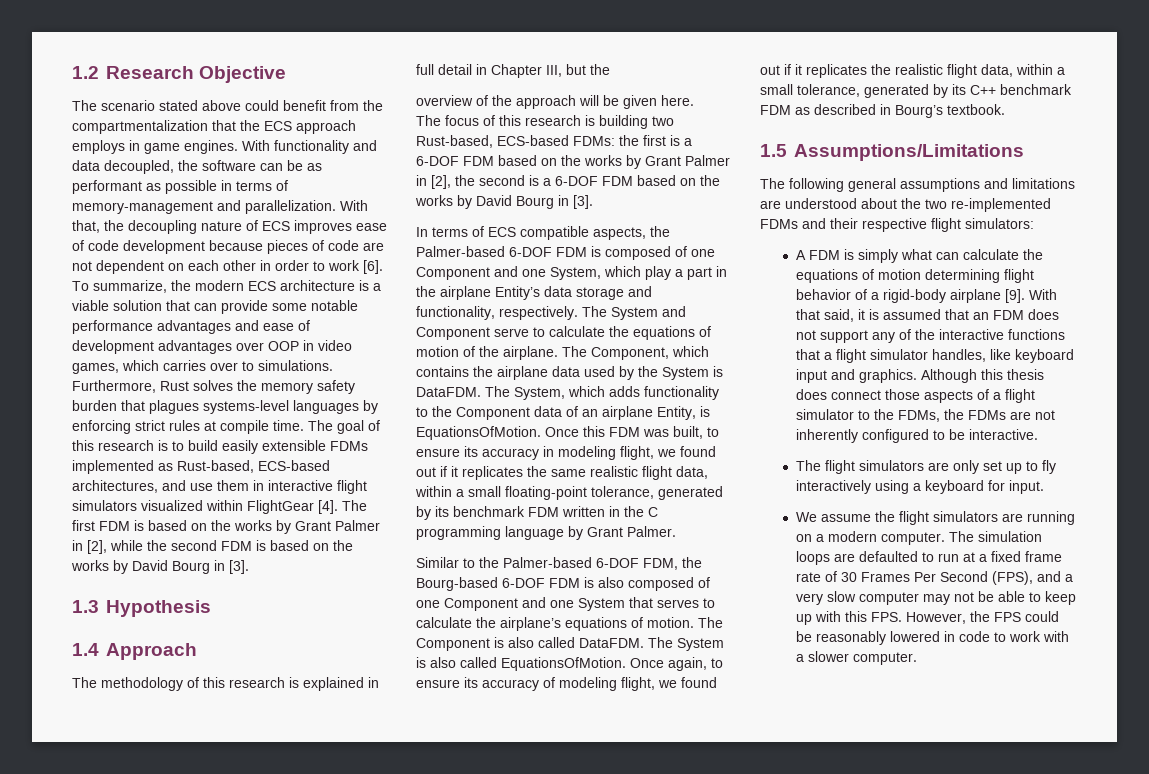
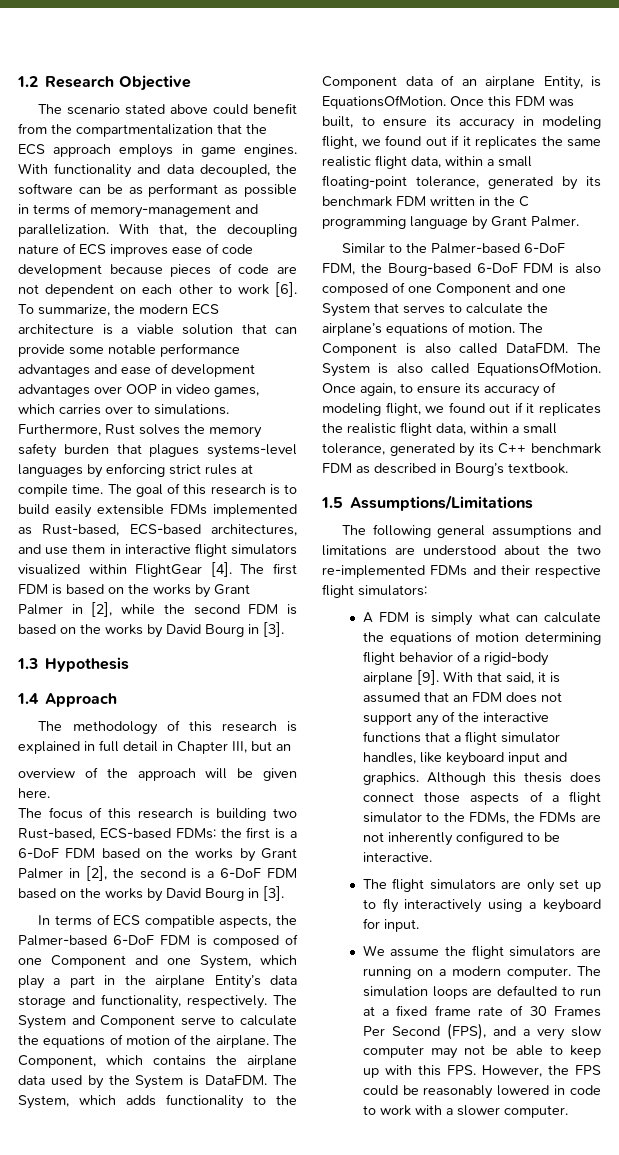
- With that, the decoupling nature of ECS improves ease of code development because pieces of code are not dependent on each other in order to work [6].
+ With that, the decoupling nature of ECS improves ease of code development because pieces of code are not dependent on each other to work [6].
- The methodology of this research is explained in full detail in Chapter III, but the
+ The methodology of this research is explained in full detail in Chapter III, but an
- The focus of this research is building two Rust-based, ECS-based FDMs: the first is a 6-DOF FDM based on the works by Grant Palmer in [2], the second is a 6-DOF FDM based on the works by David Bourg in [3].
+ The focus of this research is building two Rust-based, ECS-based FDMs: the first is a 6-DoF FDM based on the works by Grant Palmer in [2], the second is a 6-DoF FDM based on the works by David Bourg in [3].
- In terms of ECS compatible aspects, the Palmer-based 6-DOF FDM is composed of one Component and one System, which play a part in the airplane Entity’s data storage and functionality, respectively.
+ In terms of ECS compatible aspects, the Palmer-based 6-DoF FDM is composed of one Component and one System, which play a part in the airplane Entity’s data storage and functionality, respectively.
- Similar to the Palmer-based 6-DOF FDM, the Bourg-based 6-DOF FDM is also composed of one Component and one System that serves to calculate the airplane’s equations of motion.
+ Similar to the Palmer-based 6-DoF FDM, the Bourg-based 6-DoF FDM is also composed of one Component and one System that serves to calculate the airplane’s equations of motion.

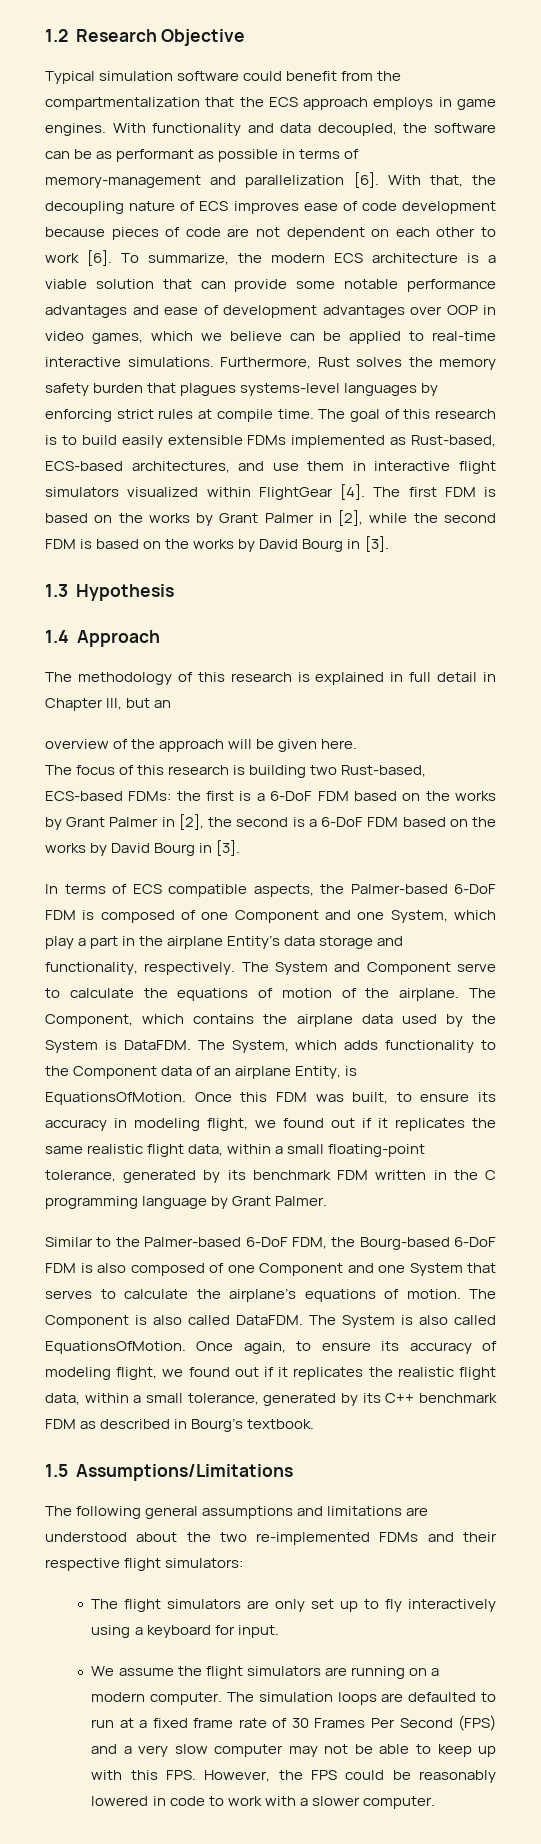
- The scenario stated above could benefit from the compartmentalization that the ECS approach employs in game engines.
+ Typical simulation software could benefit from the compartmentalization that the ECS approach employs in game engines.
- With functionality and data decoupled, the software can be as performant as possible in terms of memory-management and parallelization.
+ With functionality and data decoupled, the software can be as performant as possible in terms of memory-management and parallelization [6].
- To summarize, the modern ECS architecture is a viable solution that can provide some notable performance advantages and ease of development advantages over OOP in video games, which carries over to simulations.
+ To summarize, the modern ECS architecture is a viable solution that can provide some notable performance advantages and ease of development advantages over OOP in video games, which we believe can be applied to real-time interactive simulations.
- A FDM is simply what can calculate the equations of motion determining flight behavior of a rigid-body airplane [9]. With that said, it is assumed that an FDM does not support any of the interactive functions that a flight simulator handles, like keyboard input and graphics. Although this thesis does connect those aspects of a flight simulator to the FDMs, the FDMs are not inherently configured to be interactive.
- The simulation loops are defaulted to run at a fixed frame rate of 30 Frames Per Second (FPS), and a very slow computer may not be able to keep up with this FPS. However, the FPS could be reasonably lowered in code to work with a slower computer.
+ The simulation loops are defaulted to run at a fixed frame rate of 30 Frames Per Second (FPS) and a very slow computer may not be able to keep up with this FPS. However, the FPS could be reasonably lowered in code to work with a slower computer.

